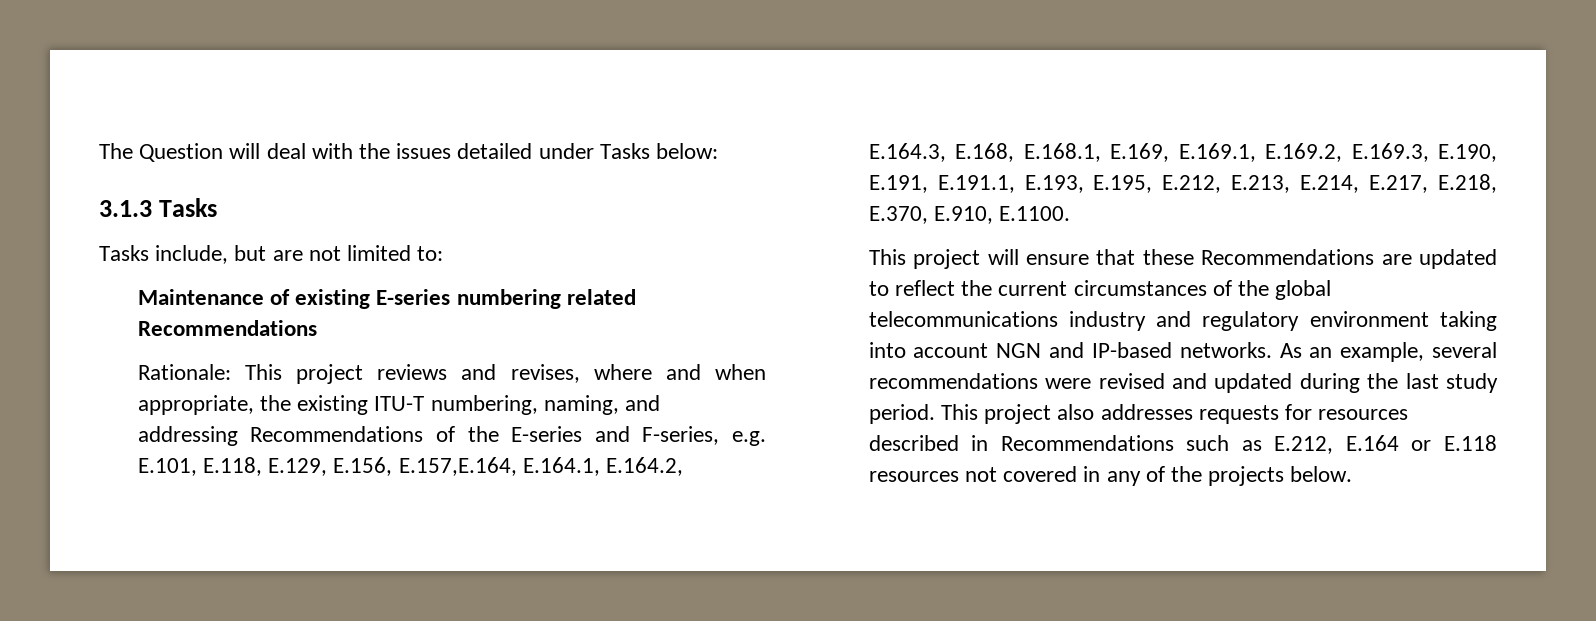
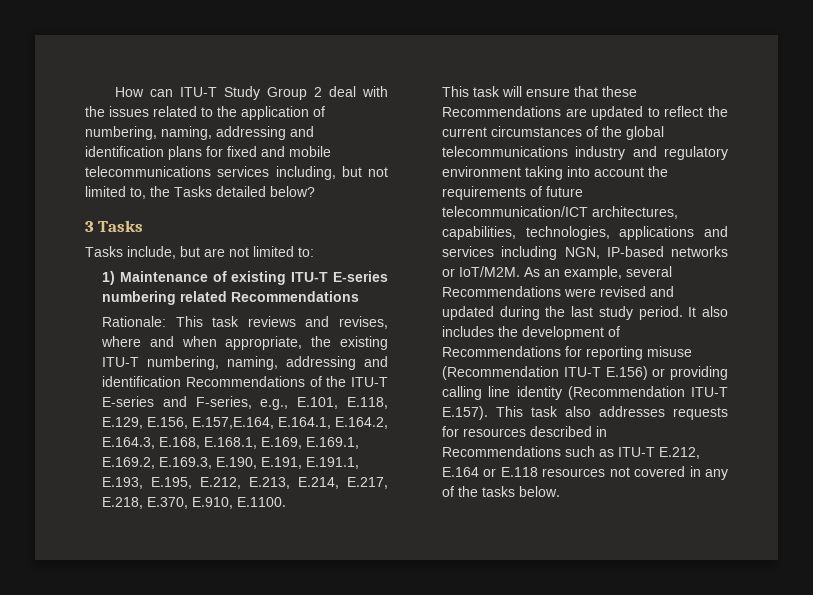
- The Question will deal with the issues detailed under Tasks below:
- 3.1.3 Tasks
+ How can ITU-T Study Group 2 deal with the issues related to the application of numbering, naming, addressing and identification plans for fixed and mobile telecommunications services including, but not limited to, the Tasks detailed below?
+ 3 Tasks
- Maintenance of existing E-series numbering related Recommendations
+ 1) Maintenance of existing ITU-T E-series numbering related Recommendations
- Rationale: This project reviews and revises, where and when appropriate, the existing ITU-T numbering, naming, and addressing Recommendations of the E-series and F-series, e.g. E.101, E.118, E.129, E.156, E.157,E.164, E.164.1, E.164.2, E.164.3, E.168, E.168.1, E.169, E.169.1, E.169.2, E.169.3, E.190, E.191, E.191.1, E.193, E.195, E.212, E.213, E.214, E.217, E.218, E.370, E.910, E.1100.
+ Rationale: This task reviews and revises, where and when appropriate, the existing ITU-T numbering, naming, addressing and identification Recommendations of the ITU-T E-series and F-series, e.g., E.101, E.118, E.129, E.156, E.157,E.164, E.164.1, E.164.2, E.164.3, E.168, E.168.1, E.169, E.169.1, E.169.2, E.169.3, E.190, E.191, E.191.1, E.193, E.195, E.212, E.213, E.214, E.217, E.218, E.370, E.910, E.1100.
- This project will ensure that these Recommendations are updated to reflect the current circumstances of the global telecommunications industry and regulatory environment taking into account NGN and IP-based networks.
+ This task will ensure that these Recommendations are updated to reflect the current circumstances of the global telecommunications industry and regulatory environment taking into account the requirements of future telecommunication/ICT architectures, capabilities, technologies, applications and services including NGN, IP-based networks or IoT/M2M.
- As an example, several recommendations were revised and updated during the last study period.
+ As an example, several Recommendations were revised and updated during the last study period.
- This project also addresses requests for resources described in Recommendations such as E.212, E.164 or E.118 resources not covered in any of the projects below.
+ It also includes the development of Recommendations for reporting misuse (Recommendation ITU-T E.156) or providing calling line identity (Recommendation ITU-T E.157). This task also addresses requests for resources described in Recommendations such as ITU-T E.212, E.164 or E.118 resources not covered in any of the tasks below.

